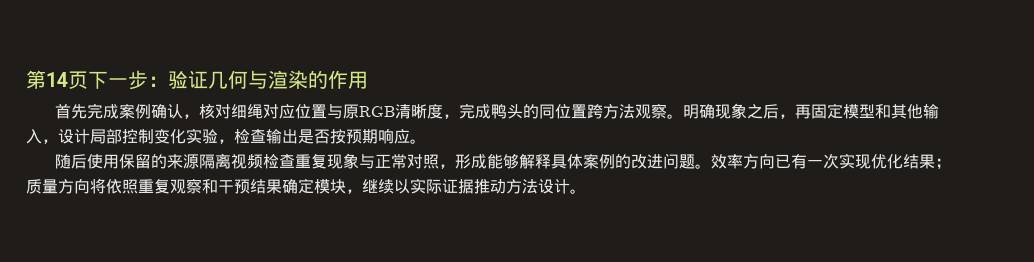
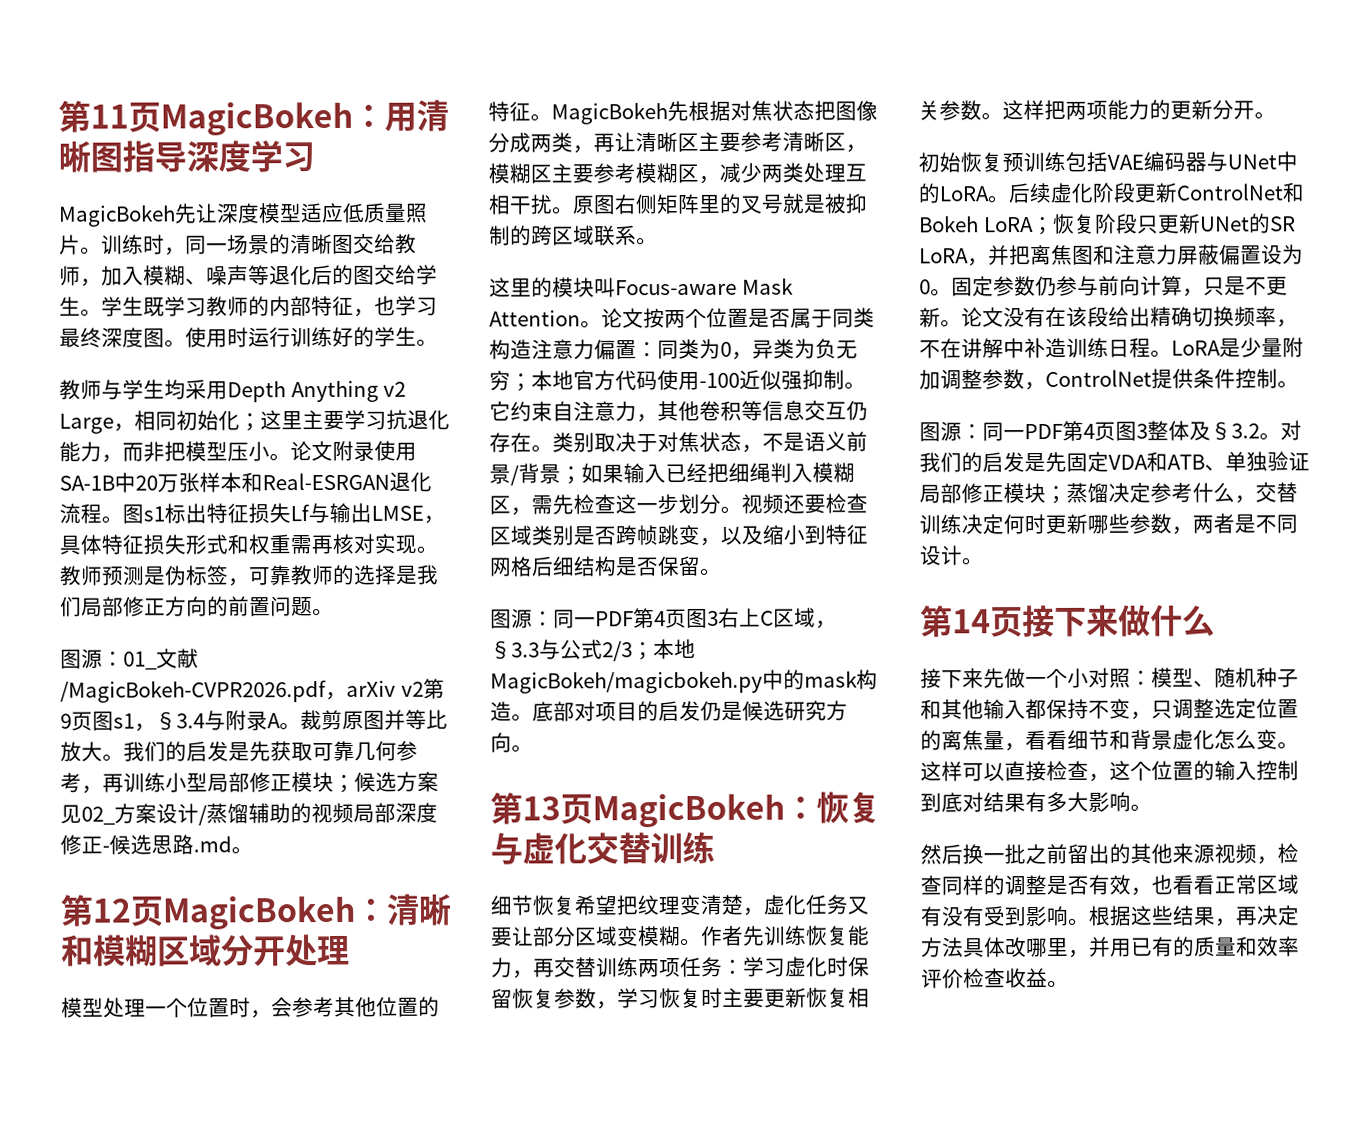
- 第14页下一步：验证几何与渲染的作用
- 首先完成案例确认，核对细绳对应位置与原RGB清晰度，完成鸭头的同位置跨方法观察。明确现象之后，再固定模型和其他输入，设计局部控制变化实验，检查输出是否按预期响应。
- 随后使用保留的来源隔离视频检查重复现象与正常对照，形成能够解释具体案例的改进问题。效率方向已有一次实现优化结果；质量方向将依照重复观察和干预结果确定模块，继续以实际证据推动方法设计。
+ 第11页MagicBokeh：用清晰图指导深度学习
+ MagicBokeh先让深度模型适应低质量照片。训练时，同一场景的清晰图交给教师，加入模糊、噪声等退化后的图交给学生。学生既学习教师的内部特征，也学习最终深度图。使用时运行训练好的学生。
+ 教师与学生均采用Depth Anything v2 Large，相同初始化；这里主要学习抗退化能力，而非把模型压小。论文附录使用SA-1B中20万张样本和Real-ESRGAN退化流程。图s1标出特征损失Lf与输出LMSE，具体特征损失形式和权重需再核对实现。教师预测是伪标签，可靠教师的选择是我们局部修正方向的前置问题。
+ 图源：01_文献/MagicBokeh-CVPR2026.pdf，arXiv v2第9页图s1，§3.4与附录A。裁剪原图并等比放大。我们的启发是先获取可靠几何参考，再训练小型局部修正模块；候选方案见02_方案设计/蒸馏辅助的视频局部深度修正-候选思路.md。
+ 第12页MagicBokeh：清晰和模糊区域分开处理
+ 模型处理一个位置时，会参考其他位置的特征。MagicBokeh先根据对焦状态把图像分成两类，再让清晰区主要参考清晰区，模糊区主要参考模糊区，减少两类处理互相干扰。原图右侧矩阵里的叉号就是被抑制的跨区域联系。
+ 这里的模块叫Focus-aware Mask Attention。论文按两个位置是否属于同类构造注意力偏置：同类为0，异类为负无穷；本地官方代码使用-100近似强抑制。它约束自注意力，其他卷积等信息交互仍存在。类别取决于对焦状态，不是语义前景/背景；如果输入已经把细绳判入模糊区，需先检查这一步划分。视频还要检查区域类别是否跨帧跳变，以及缩小到特征网格后细结构是否保留。
+ 图源：同一PDF第4页图3右上C区域，§3.3与公式2/3；本地MagicBokeh/magicbokeh.py中的mask构造。底部对项目的启发仍是候选研究方向。
+ 第13页MagicBokeh：恢复与虚化交替训练
+ 细节恢复希望把纹理变清楚，虚化任务又要让部分区域变模糊。作者先训练恢复能力，再交替训练两项任务：学习虚化时保留恢复参数，学习恢复时主要更新恢复相关参数。这样把两项能力的更新分开。
+ 初始恢复预训练包括VAE编码器与UNet中的LoRA。后续虚化阶段更新ControlNet和Bokeh LoRA；恢复阶段只更新UNet的SR LoRA，并把离焦图和注意力屏蔽偏置设为0。固定参数仍参与前向计算，只是不更新。论文没有在该段给出精确切换频率，不在讲解中补造训练日程。LoRA是少量附加调整参数，ControlNet提供条件控制。
+ 图源：同一PDF第4页图3整体及§3.2。对我们的启发是先固定VDA和ATB、单独验证局部修正模块；蒸馏决定参考什么，交替训练决定何时更新哪些参数，两者是不同设计。
+ 第14页接下来做什么
+ 接下来先做一个小对照：模型、随机种子和其他输入都保持不变，只调整选定位置的离焦量，看看细节和背景虚化怎么变。这样可以直接检查，这个位置的输入控制到底对结果有多大影响。
+ 然后换一批之前留出的其他来源视频，检查同样的调整是否有效，也看看正常区域有没有受到影响。根据这些结果，再决定方法具体改哪里，并用已有的质量和效率评价检查收益。

